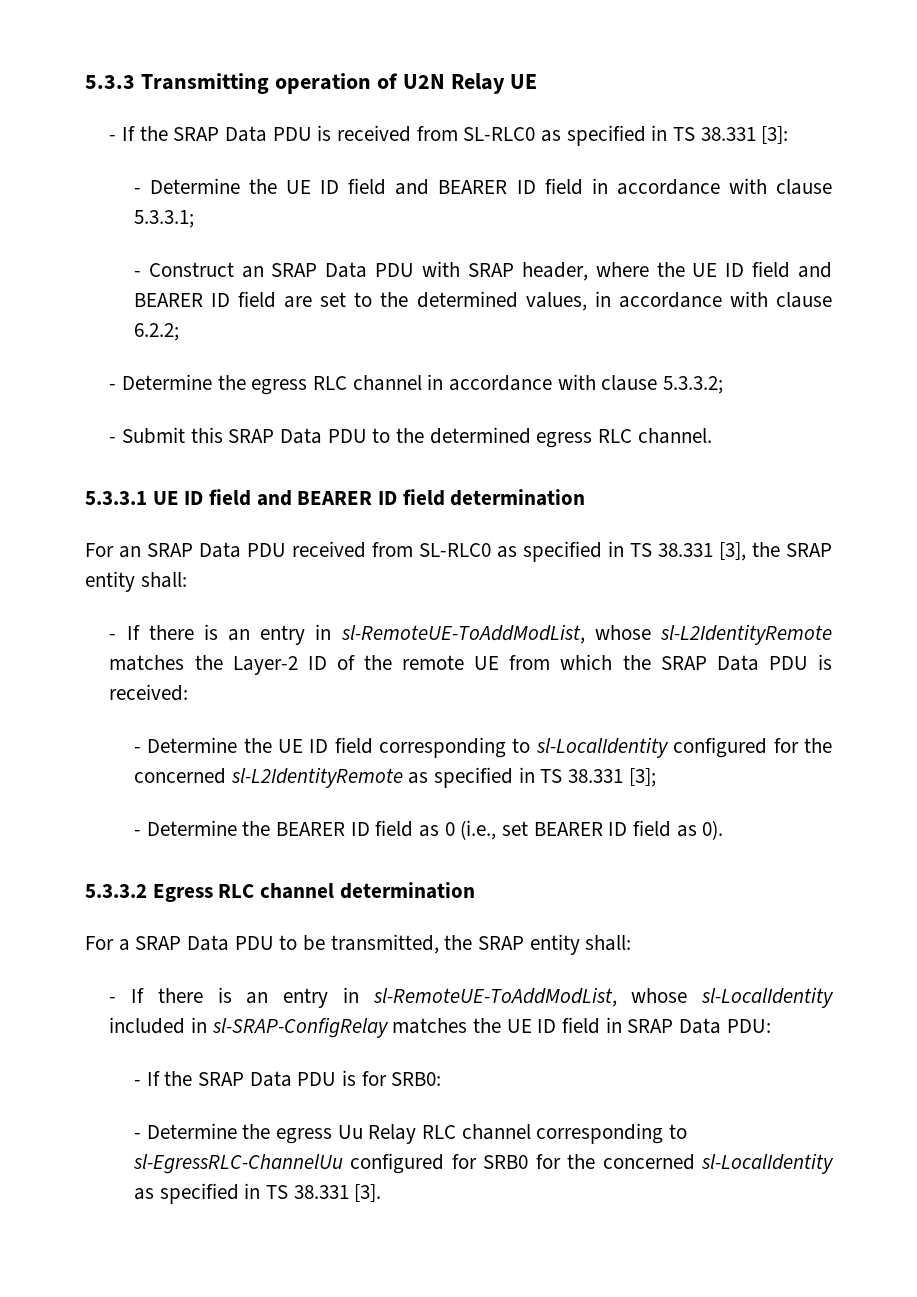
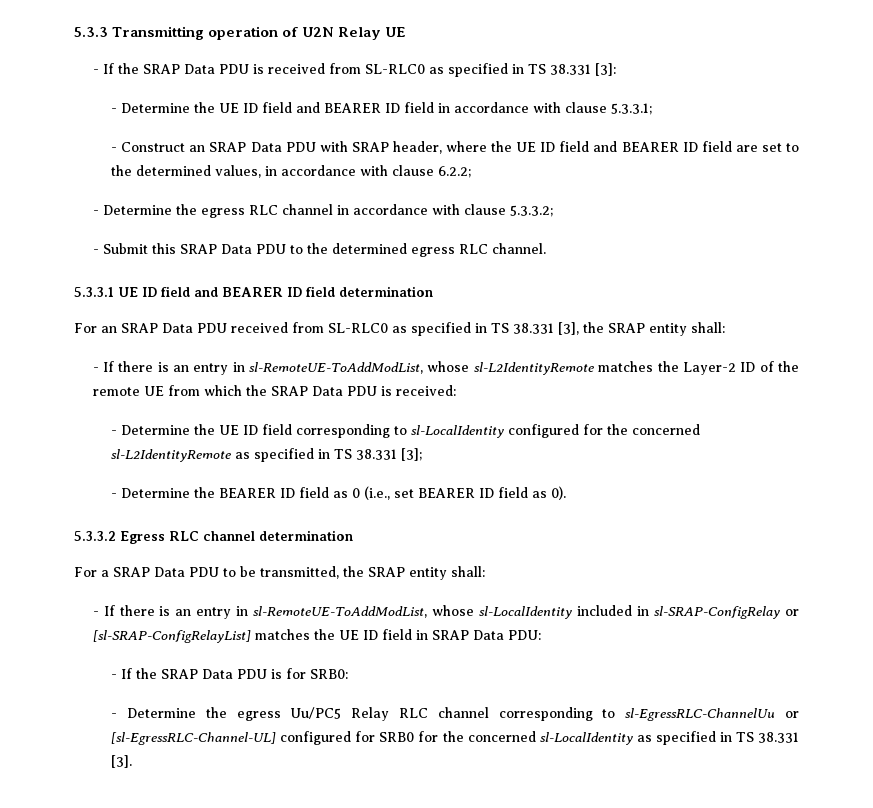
- - If there is an entry in sl-RemoteUE-ToAddModList, whose sl-LocalIdentity included in sl-SRAP-ConfigRelay matches the UE ID field in SRAP Data PDU:
+ - If there is an entry in sl-RemoteUE-ToAddModList, whose sl-LocalIdentity included in sl-SRAP-ConfigRelay or [sl-SRAP-ConfigRelayList] matches the UE ID field in SRAP Data PDU:
- - Determine the egress Uu Relay RLC channel corresponding to sl-EgressRLC-ChannelUu configured for SRB0 for the concerned sl-LocalIdentity as specified in TS 38.331 [3].
+ - Determine the egress Uu/PC5 Relay RLC channel corresponding to sl-EgressRLC-ChannelUu or [sl-EgressRLC-Channel-UL] configured for SRB0 for the concerned sl-LocalIdentity as specified in TS 38.331 [3].

